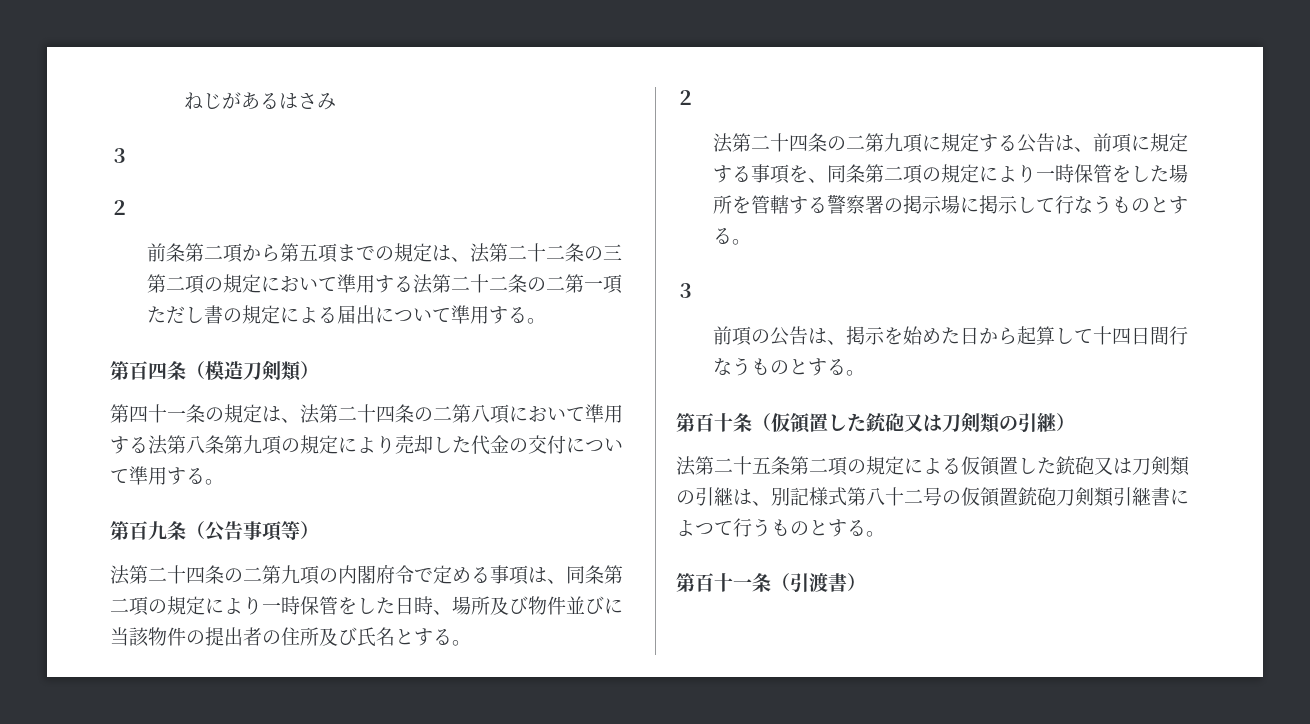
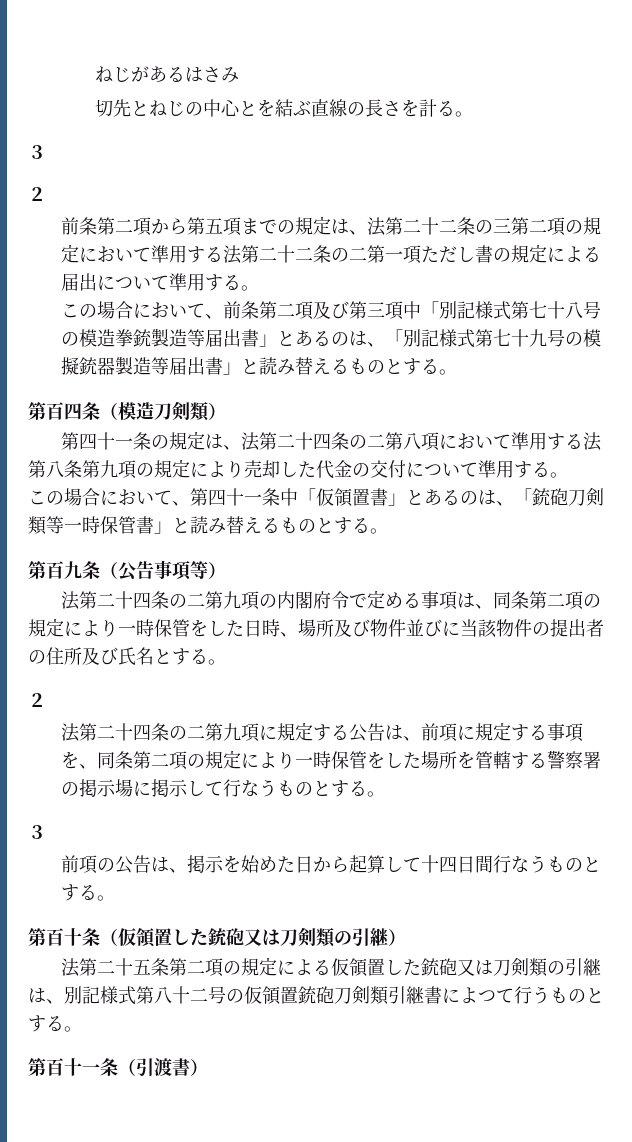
+ 切先とねじの中心とを結ぶ直線の長さを計る。
+ この場合において、前条第二項及び第三項中「別記様式第七十八号の模造拳銃製造等届出書」とあるのは、「別記様式第七十九号の模擬銃器製造等届出書」と読み替えるものとする。
+ この場合において、第四十一条中「仮領置書」とあるのは、「銃砲刀剣類等一時保管書」と読み替えるものとする。

